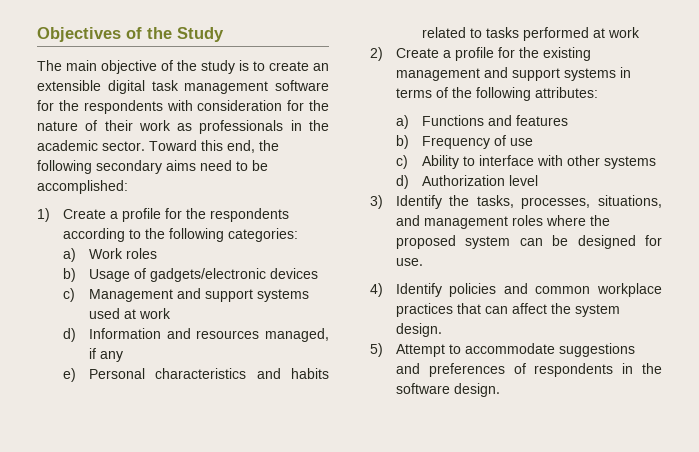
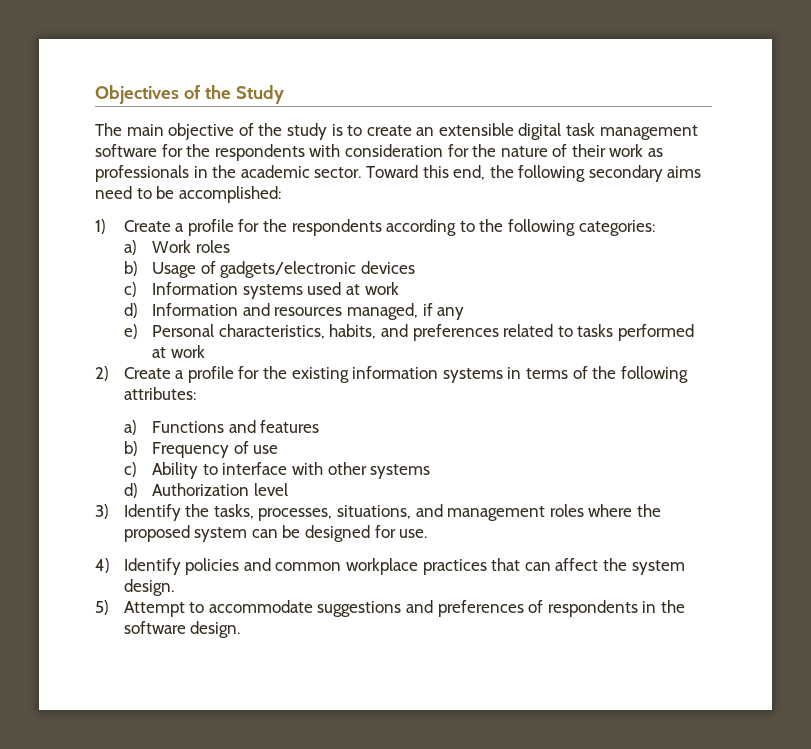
- c) Management and support systems used at work
+ c) Information systems used at work
- e) Personal characteristics and habits related to tasks performed at work
+ e) Personal characteristics, habits, and preferences related to tasks performed at work
- 2) Create a profile for the existing management and support systems in terms of the following attributes:
+ 2) Create a profile for the existing information systems in terms of the following attributes:

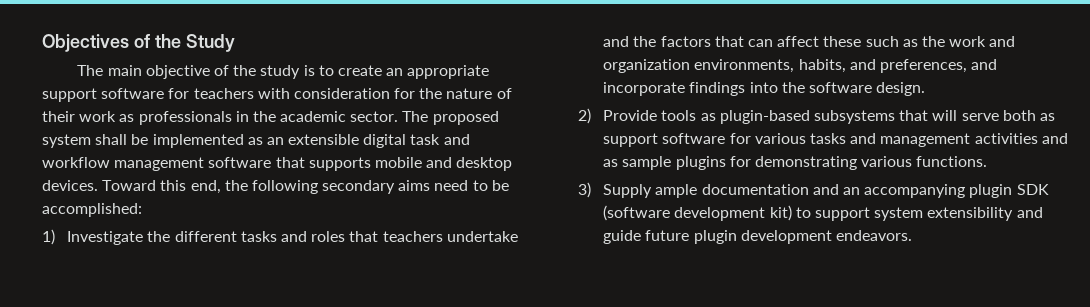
- The main objective of the study is to create an extensible digital task management software for the respondents with consideration for the nature of their work as professionals in the academic sector.
+ The main objective of the study is to create an appropriate support software for teachers with consideration for the nature of their work as professionals in the academic sector.
+ The proposed system shall be implemented as an extensible digital task and workflow management software that supports mobile and desktop devices.
- 1) Create a profile for the respondents according to the following categories:
- a) Work roles
- b) Usage of gadgets/electronic devices
- c) Information systems used at work
- d) Information and resources managed, if any
- e) Personal characteristics, habits, and preferences related to tasks performed at work
- 2) Create a profile for the existing information systems in terms of the following attributes:
- a) Functions and features
- b) Frequency of use
- c) Ability to interface with other systems
- d) Authorization level
- 3) Identify the tasks, processes, situations, and management roles where the proposed system can be designed for use.
- 4) Identify policies and common workplace practices that can affect the system design.
- 5) Attempt to accommodate suggestions and preferences of respondents in the software design.
+ 1) Investigate the different tasks and roles that teachers undertake and the factors that can affect these such as the work and organization environments, habits, and preferences, and incorporate findings into the software design.
+ 2) Provide tools as plugin-based subsystems that will serve both as support software for various tasks and management activities and as sample plugins for demonstrating various functions.
+ 3) Supply ample documentation and an accompanying plugin SDK (software development kit) to support system extensibility and guide future plugin development endeavors.

